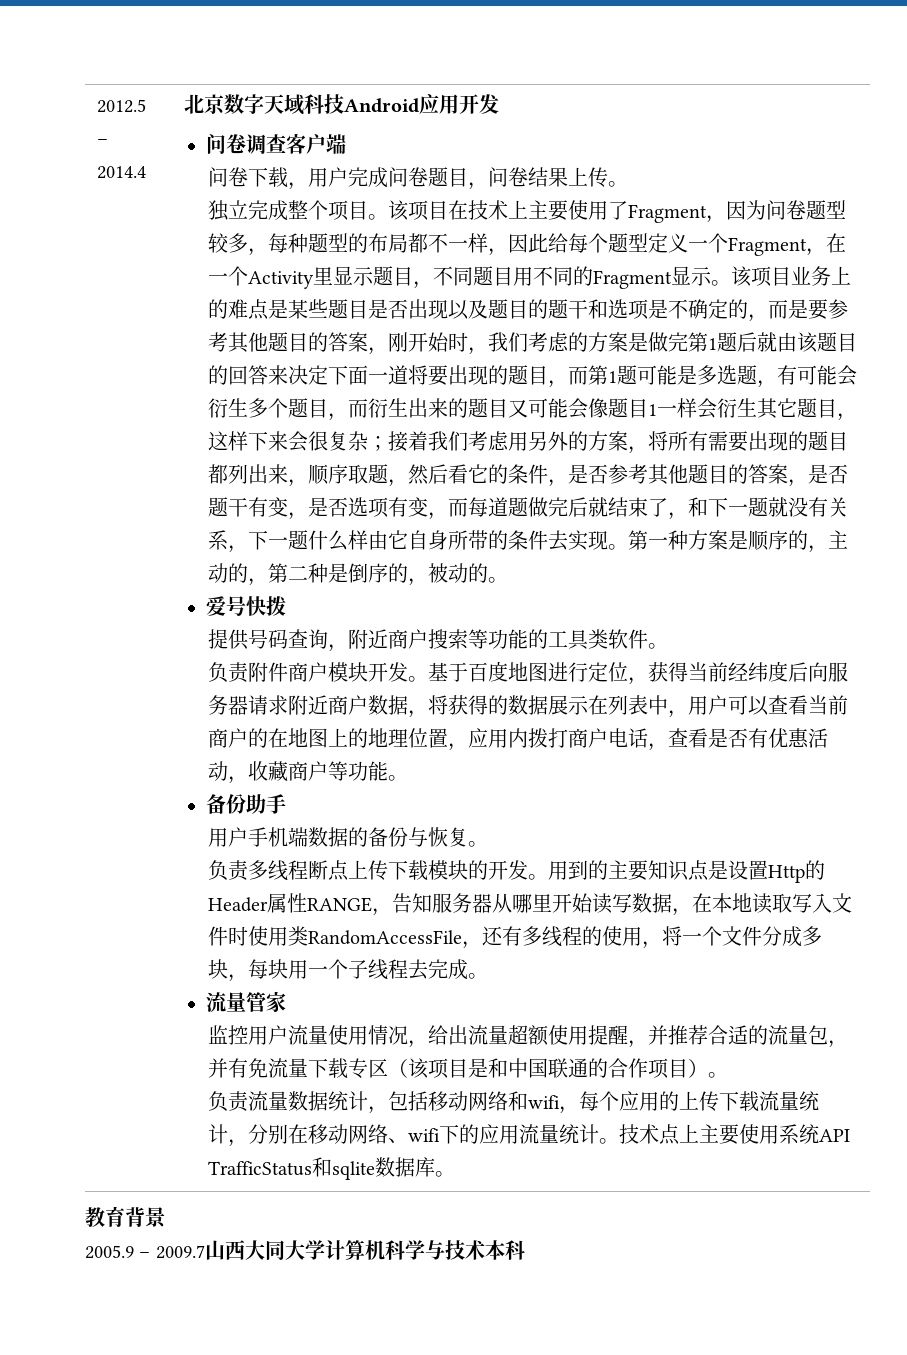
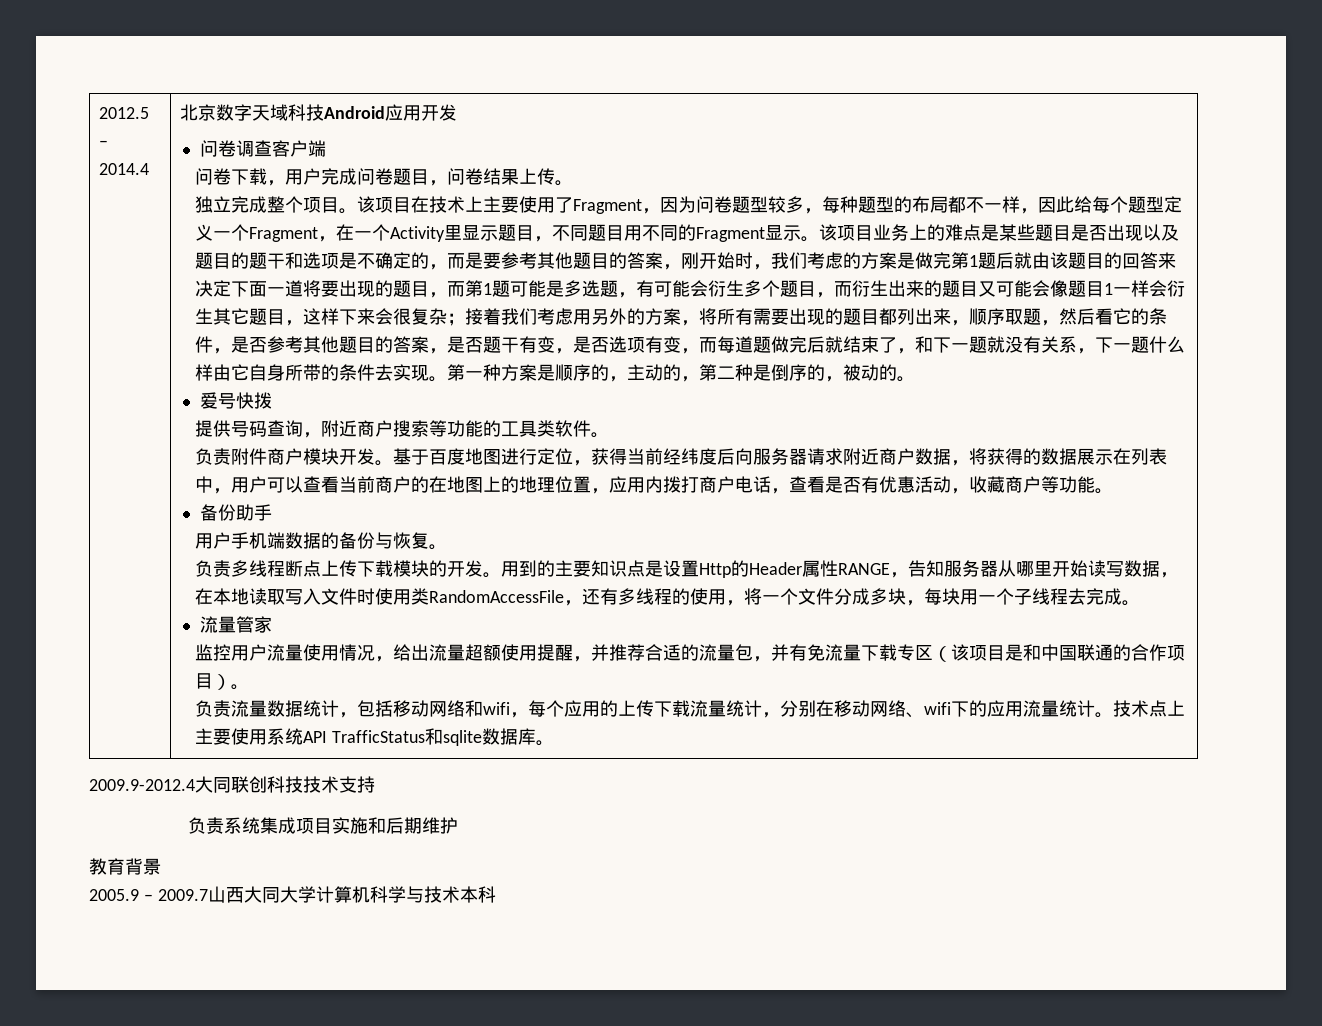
+ 2009.9-2012.4大同联创科技技术支持
+ 负责系统集成项目实施和后期维护

